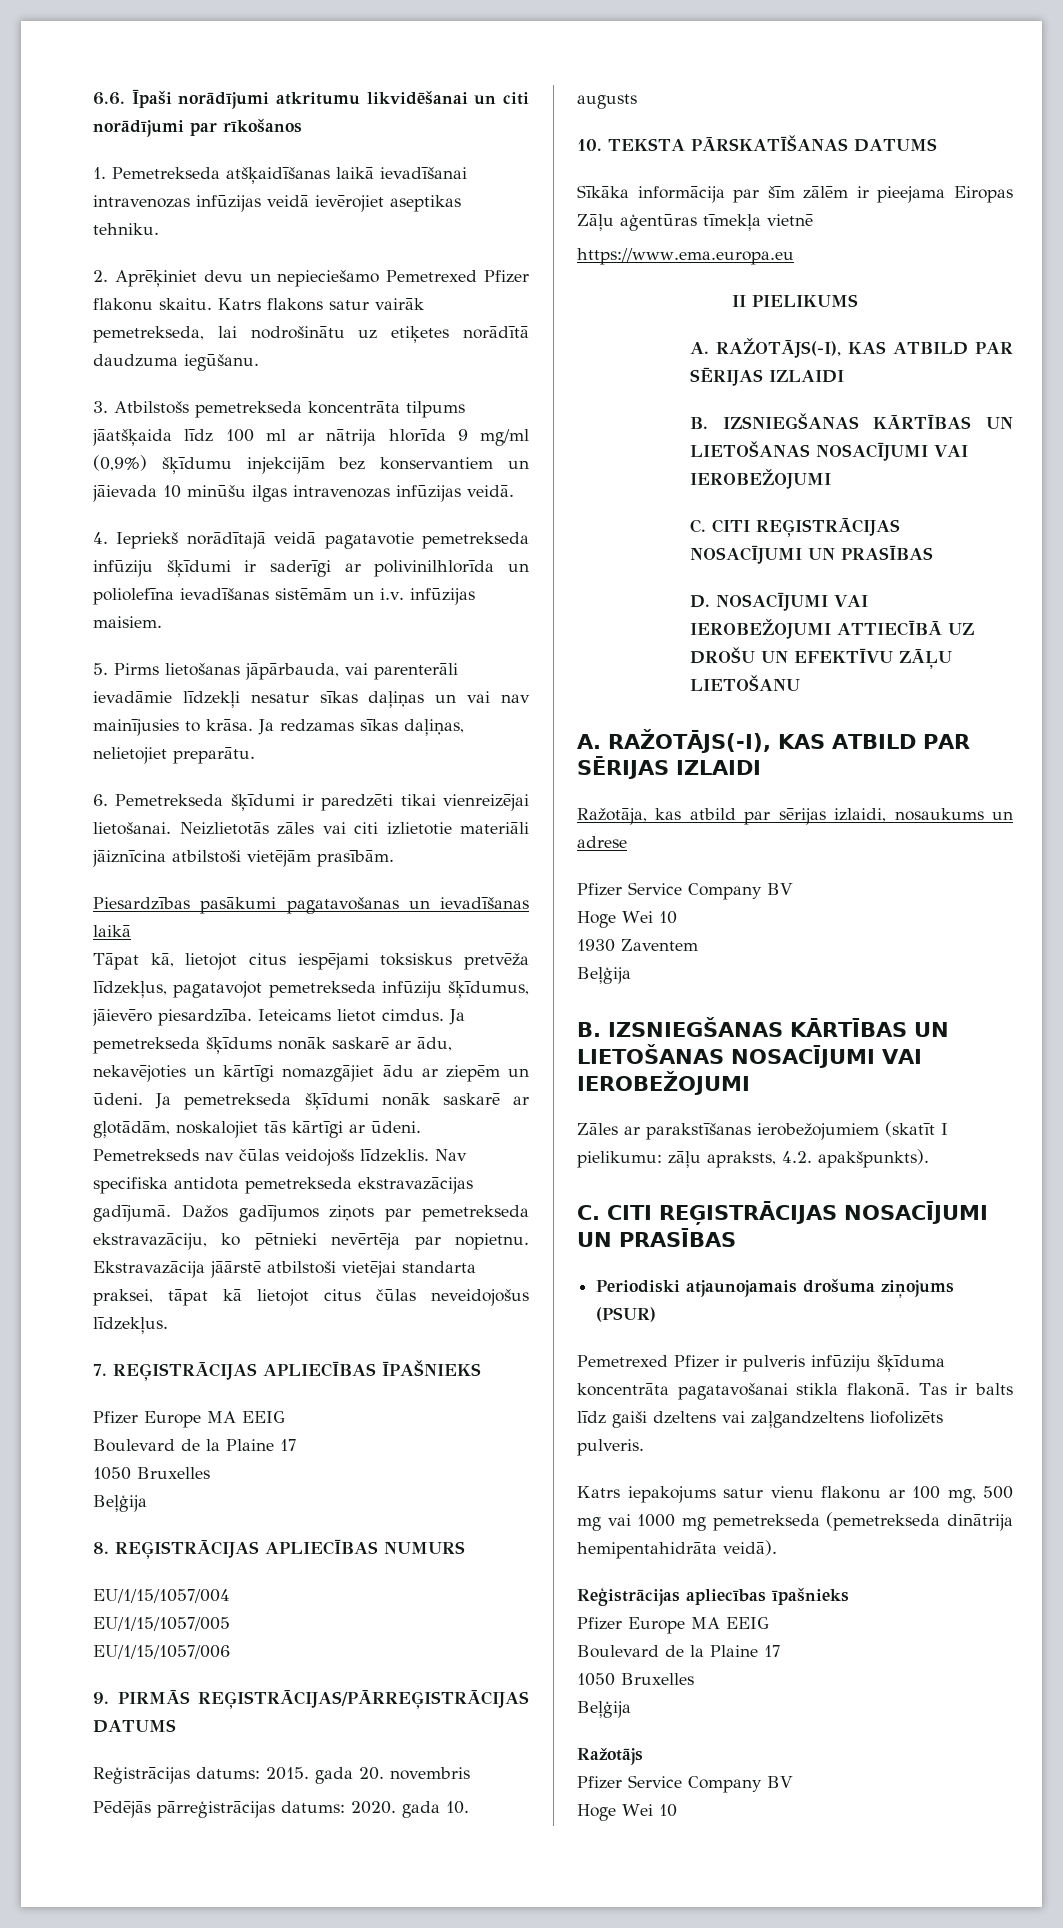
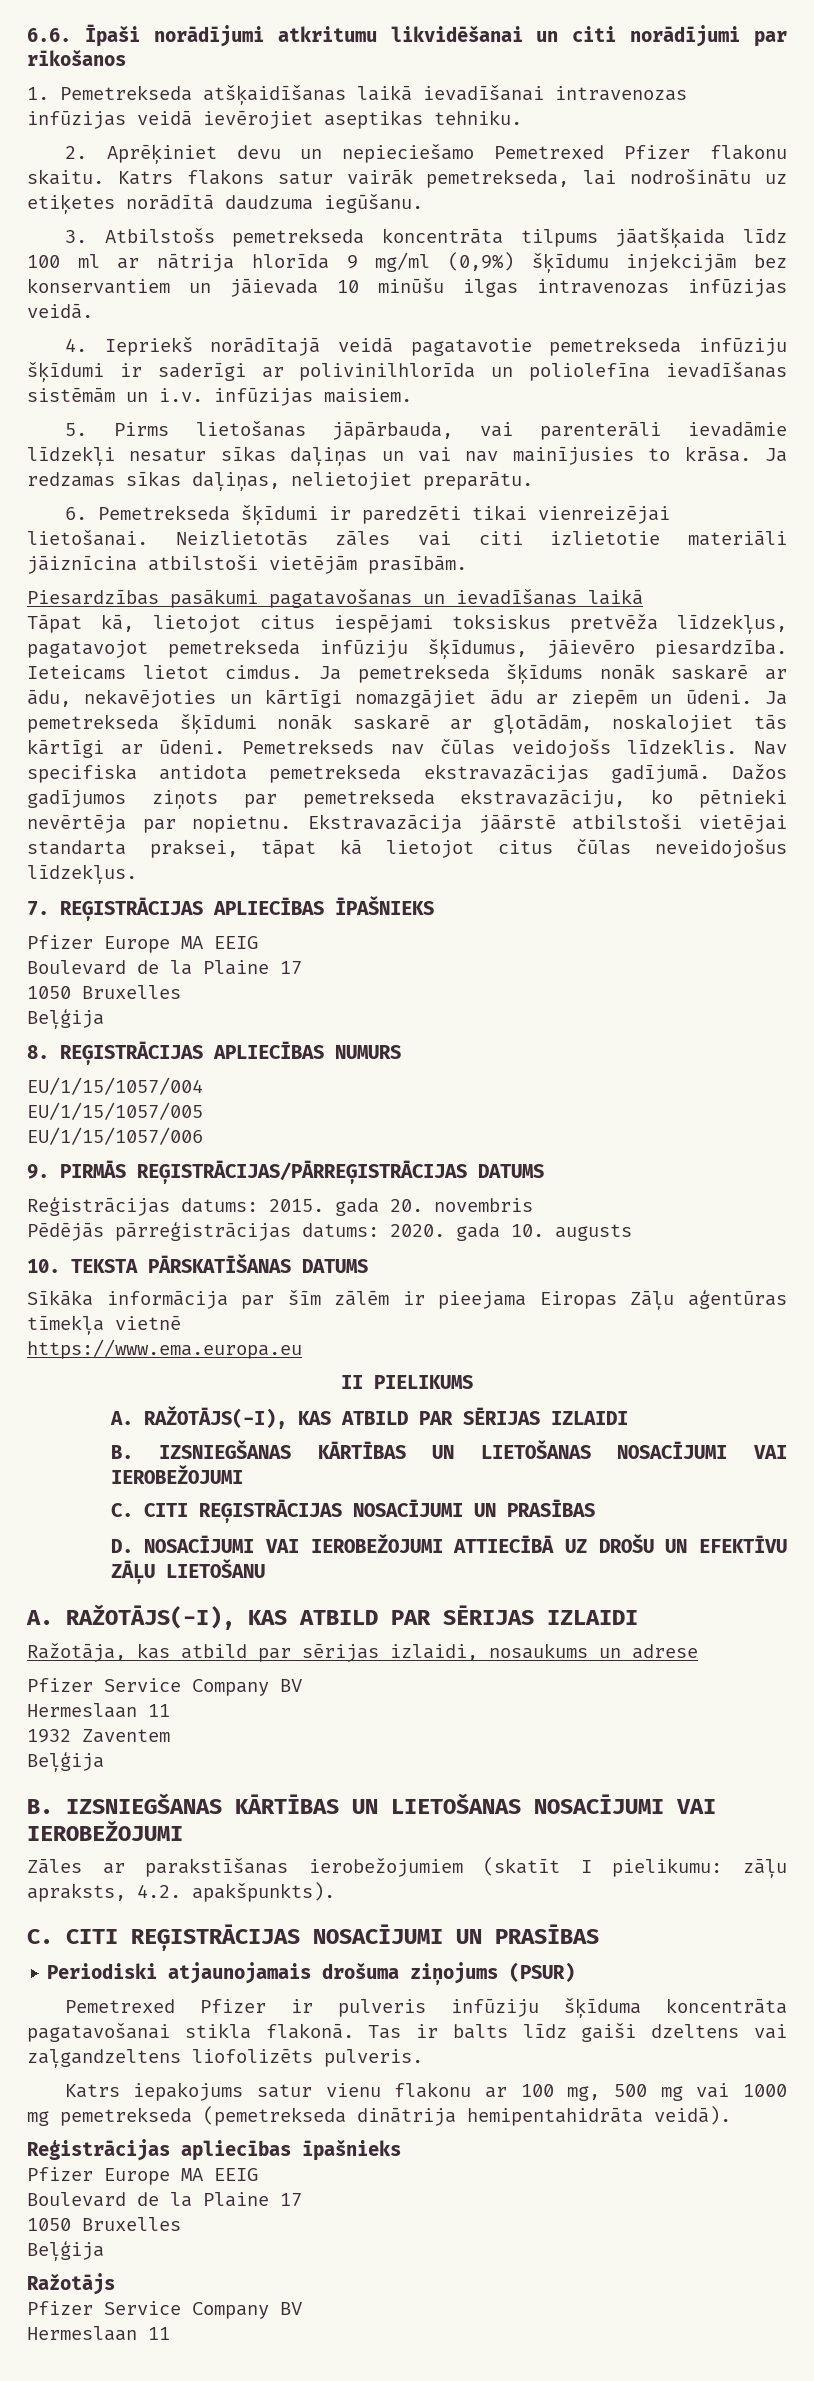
  Ražotāja, kas atbild par sērijas izlaidi, nosaukums un adrese
  Pfizer Service Company BV
- Hoge Wei 10
- 1930 Zaventem
+ Hermeslaan 11
+ 1932 Zaventem
  Ražotājs
  Pfizer Service Company BV
- Hoge Wei 10
+ Hermeslaan 11

